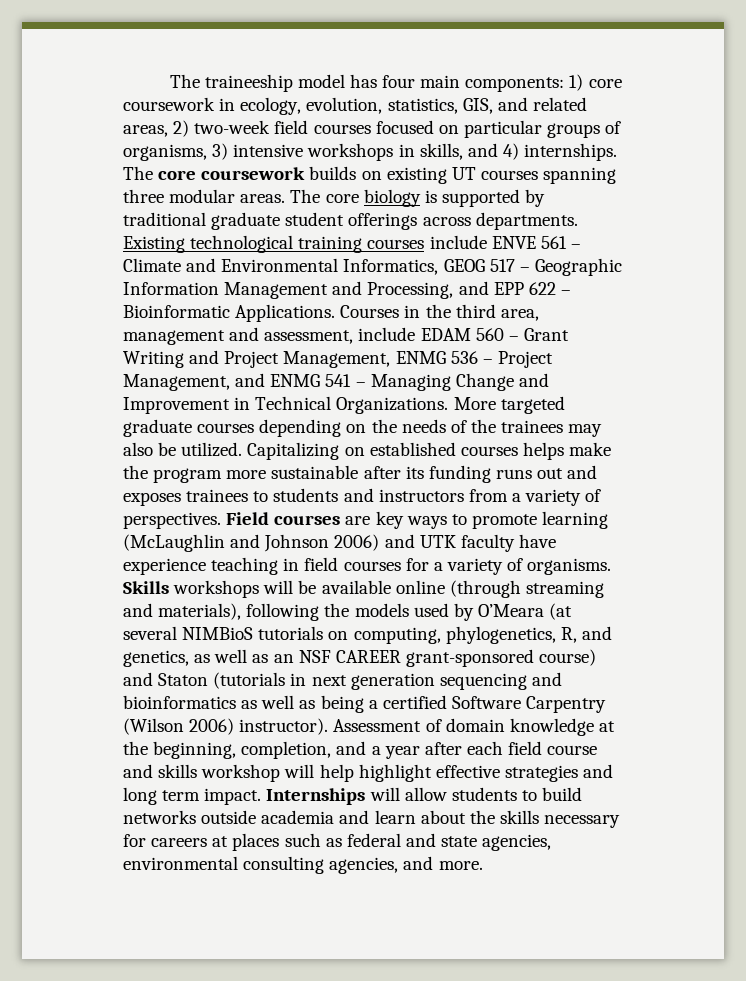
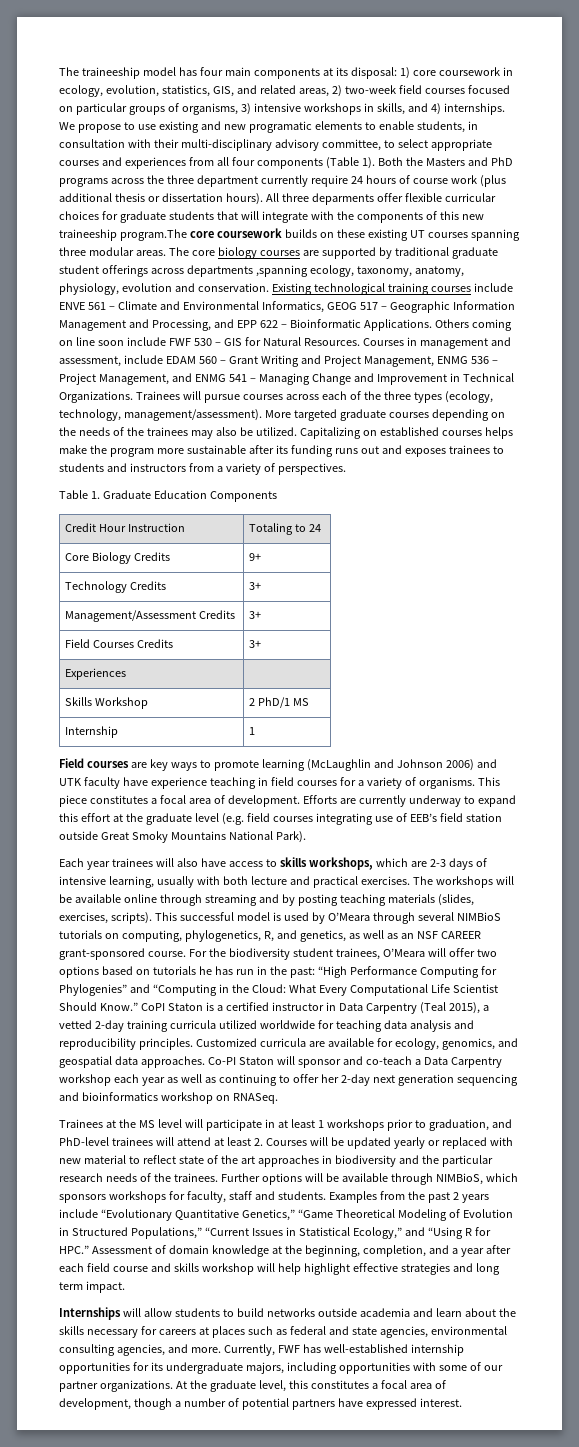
- The traineeship model has four main components: 1) core coursework in ecology, evolution, statistics, GIS, and related areas, 2) two-week field courses focused on particular groups of organisms, 3) intensive workshops in skills, and 4) internships.
+ The traineeship model has four main components at its disposal: 1) core coursework in ecology, evolution, statistics, GIS, and related areas, 2) two-week field courses focused on particular groups of organisms, 3) intensive workshops in skills, and 4) internships.
- The core coursework builds on existing UT courses spanning three modular areas.
+ We propose to use existing and new programatic elements to enable students, in consultation with their multi-disciplinary advisory committee, to select appropriate courses and experiences from all four components (Table 1). Both the Masters and PhD programs across the three department currently require 24 hours of course work (plus additional thesis or dissertation hours). All three deparments offer flexible curricular choices for graduate students that will integrate with the components of this new traineeship program.The core coursework builds on these existing UT courses spanning three modular areas.
- The core biology is supported by traditional graduate student offerings across departments.
+ The core biology courses are supported by traditional graduate student offerings across departments ,spanning ecology, taxonomy, anatomy, physiology, evolution and conservation.
- Courses in the third area, management and assessment, include EDAM 560 – Grant Writing and Project Management, ENMG 536 – Project Management, and ENMG 541 – Managing Change and Improvement in Technical Organizations.
+ Others coming on line soon include FWF 530 – GIS for Natural Resources. Courses in management and assessment, include EDAM 560 – Grant Writing and Project Management, ENMG 536 – Project Management, and ENMG 541 – Managing Change and Improvement in Technical Organizations.
+ Trainees will pursue courses across each of the three types (ecology, technology, management/assessment).
- Capitalizing on established courses helps make the program more sustainable after its funding runs out and exposes trainees to students and instructors from a variety of perspectives. Field courses are key ways to promote learning (McLaughlin and Johnson 2006) and UTK faculty have experience teaching in field courses for a variety of organisms.
+ Capitalizing on established courses helps make the program more sustainable after its funding runs out and exposes trainees to students and instructors from a variety of perspectives.
+ Table 1. Graduate Education Components
+ Credit Hour Instruction | Totaling to 24
+ Core Biology Credits | 9+
+ Technology Credits | 3+
+ Management/Assessment Credits | 3+
+ Field Courses Credits | 3+
+ Experiences |
+ Skills Workshop | 2 PhD/1 MS
+ Internship | 1
+ Field courses are key ways to promote learning (McLaughlin and Johnson 2006) and UTK faculty have experience teaching in field courses for a variety of organisms.
- Skills workshops will be available online (through streaming and materials), following the models used by O’Meara (at several NIMBioS tutorials on computing, phylogenetics, R, and genetics, as well as an NSF CAREER grant-sponsored course) and Staton (tutorials in next generation sequencing and bioinformatics as well as being a certified Software Carpentry (Wilson 2006) instructor). Assessment of domain knowledge at the beginning, completion, and a year after each field course and skills workshop will help highlight effective strategies and long term impact. Internships will allow students to build networks outside academia and learn about the skills necessary for careers at places such as federal and state agencies, environmental consulting agencies, and more.
+ This piece constitutes a focal area of development. Efforts are currently underway to expand this effort at the graduate level (e.g. field courses integrating use of EEB’s field station outside Great Smoky Mountains National Park).
+ Each year trainees will also have access to skills workshops, which are 2-3 days of intensive learning, usually with both lecture and practical exercises. The workshops will be available online through streaming and by posting teaching materials (slides, exercises, scripts). This successful model is used by O’Meara through several NIMBioS tutorials on computing, phylogenetics, R, and genetics, as well as an NSF CAREER grant-sponsored course. For the biodiversity student trainees, O’Meara will offer two options based on tutorials he has run in the past: “High Performance Computing for Phylogenies” and “Computing in the Cloud: What Every Computational Life Scientist Should Know.” CoPI Staton is a certified instructor in Data Carpentry (Teal 2015), a vetted 2-day training curricula utilized worldwide for teaching data analysis and reproducibility principles. Customized curricula are available for ecology, genomics, and geospatial data approaches. Co-PI Staton will sponsor and co-teach a Data Carpentry workshop each year as well as continuing to offer her 2-day next generation sequencing and bioinformatics workshop on RNASeq.
+ Trainees at the MS level will participate in at least 1 workshops prior to graduation, and PhD-level trainees will attend at least 2. Courses will be updated yearly or replaced with new material to reflect state of the art approaches in biodiversity and the particular research needs of the trainees. Further options will be available through NIMBioS, which sponsors workshops for faculty, staff and students. Examples from the past 2 years include “Evolutionary Quantitative Genetics,” “Game Theoretical Modeling of Evolution in Structured Populations,” “Current Issues in Statistical Ecology,” and “Using R for HPC.” Assessment of domain knowledge at the beginning, completion, and a year after each field course and skills workshop will help highlight effective strategies and long term impact.
+ Internships will allow students to build networks outside academia and learn about the skills necessary for careers at places such as federal and state agencies, environmental consulting agencies, and more.
+ Currently, FWF has well-established internship opportunities for its undergraduate majors, including opportunities with some of our partner organizations. At the graduate level, this constitutes a focal area of development, though a number of potential partners have expressed interest.

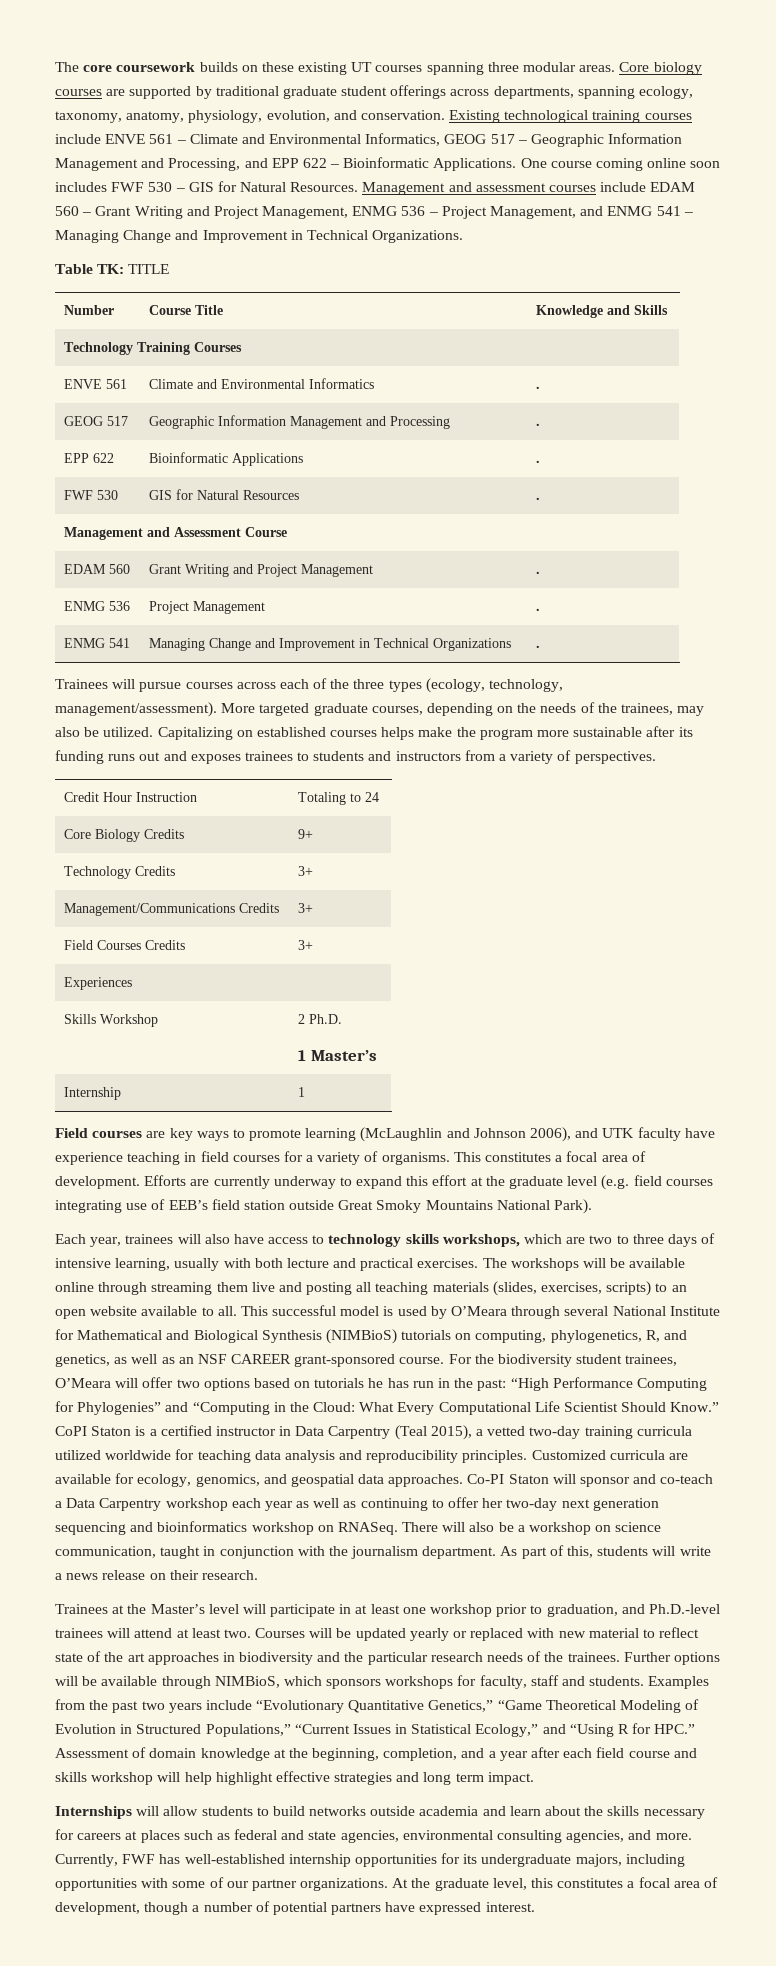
- The traineeship model has four main components at its disposal: 1) core coursework in ecology, evolution, statistics, GIS, and related areas, 2) two-week field courses focused on particular groups of organisms, 3) intensive workshops in skills, and 4) internships. We propose to use existing and new programatic elements to enable students, in consultation with their multi-disciplinary advisory committee, to select appropriate courses and experiences from all four components (Table 1). Both the Masters and PhD programs across the three department currently require 24 hours of course work (plus additional thesis or dissertation hours). All three deparments offer flexible curricular choices for graduate students that will integrate with the components of this new traineeship program.The core coursework builds on these existing UT courses spanning three modular areas.
+ The core coursework builds on these existing UT courses spanning three modular areas.
- The core biology courses are supported by traditional graduate student offerings across departments ,spanning ecology, taxonomy, anatomy, physiology, evolution and conservation.
+ Core biology courses are supported by traditional graduate student offerings across departments, spanning ecology, taxonomy, anatomy, physiology, evolution, and conservation.
- Others coming on line soon include FWF 530 – GIS for Natural Resources.
+ One course coming online soon includes FWF 530 – GIS for Natural Resources.
- Courses in management and assessment, include EDAM 560 – Grant Writing and Project Management, ENMG 536 – Project Management, and ENMG 541 – Managing Change and Improvement in Technical Organizations. Trainees will pursue courses across each of the three types (ecology, technology, management/assessment).
+ Management and assessment courses include EDAM 560 – Grant Writing and Project Management, ENMG 536 – Project Management, and ENMG 541 – Managing Change and Improvement in Technical Organizations.
+ Table TK: TITLE
+ Number | Course Title | Knowledge and Skills
+ Technology Training Courses
+ ENVE 561 | Climate and Environmental Informatics | .
+ GEOG 517 | Geographic Information Management and Processing | .
+ EPP 622 | Bioinformatic Applications | .
+ FWF 530 | GIS for Natural Resources | .
+ Management and Assessment Course
+ EDAM 560 | Grant Writing and Project Management | .
+ ENMG 536 | Project Management | .
+ ENMG 541 | Managing Change and Improvement in Technical Organizations | .
+ Trainees will pursue courses across each of the three types (ecology, technology, management/assessment).
- More targeted graduate courses depending on the needs of the trainees may also be utilized.
+ More targeted graduate courses, depending on the needs of the trainees, may also be utilized.
- Table 1. Graduate Education Components
- Management/Assessment Credits | 3+
+ Management/Communications Credits | 3+
- Skills Workshop | 2 PhD/1 MS
+ Skills Workshop | 2 Ph.D.
+ 1 Master’s
- Field courses are key ways to promote learning (McLaughlin and Johnson 2006) and UTK faculty have experience teaching in field courses for a variety of organisms.
+ Field courses are key ways to promote learning (McLaughlin and Johnson 2006), and UTK faculty have experience teaching in field courses for a variety of organisms.
- This piece constitutes a focal area of development.
+ This constitutes a focal area of development.
- Each year trainees will also have access to skills workshops, which are 2-3 days of intensive learning, usually with both lecture and practical exercises.
+ Each year, trainees will also have access to technology skills workshops, which are two to three days of intensive learning, usually with both lecture and practical exercises.
- The workshops will be available online through streaming and by posting teaching materials (slides, exercises, scripts).
+ The workshops will be available online through streaming them live and posting all teaching materials (slides, exercises, scripts) to an open website available to all.
- This successful model is used by O’Meara through several NIMBioS tutorials on computing, phylogenetics, R, and genetics, as well as an NSF CAREER grant-sponsored course.
+ This successful model is used by O’Meara through several National Institute for Mathematical and Biological Synthesis (NIMBioS) tutorials on computing, phylogenetics, R, and genetics, as well as an NSF CAREER grant-sponsored course.
- CoPI Staton is a certified instructor in Data Carpentry (Teal 2015), a vetted 2-day training curricula utilized worldwide for teaching data analysis and reproducibility principles.
+ CoPI Staton is a certified instructor in Data Carpentry (Teal 2015), a vetted two-day training curricula utilized worldwide for teaching data analysis and reproducibility principles.
- Co-PI Staton will sponsor and co-teach a Data Carpentry workshop each year as well as continuing to offer her 2-day next generation sequencing and bioinformatics workshop on RNASeq.
+ Co-PI Staton will sponsor and co-teach a Data Carpentry workshop each year as well as continuing to offer her two-day next generation sequencing and bioinformatics workshop on RNASeq. There will also be a workshop on science communication, taught in conjunction with the journalism department. As part of this, students will write a news release on their research.
- Trainees at the MS level will participate in at least 1 workshops prior to graduation, and PhD-level trainees will attend at least 2. Courses will be updated yearly or replaced with new material to reflect state of the art approaches in biodiversity and the particular research needs of the trainees.
+ Trainees at the Master’s level will participate in at least one workshop prior to graduation, and Ph.D.-level trainees will attend at least two. Courses will be updated yearly or replaced with new material to reflect state of the art approaches in biodiversity and the particular research needs of the trainees.
- Examples from the past 2 years include “Evolutionary Quantitative Genetics,” “Game Theoretical Modeling of Evolution in Structured Populations,” “Current Issues in Statistical Ecology,” and “Using R for HPC.” Assessment of domain knowledge at the beginning, completion, and a year after each field course and skills workshop will help highlight effective strategies and long term impact.
+ Examples from the past two years include “Evolutionary Quantitative Genetics,” “Game Theoretical Modeling of Evolution in Structured Populations,” “Current Issues in Statistical Ecology,” and “Using R for HPC.” Assessment of domain knowledge at the beginning, completion, and a year after each field course and skills workshop will help highlight effective strategies and long term impact.

